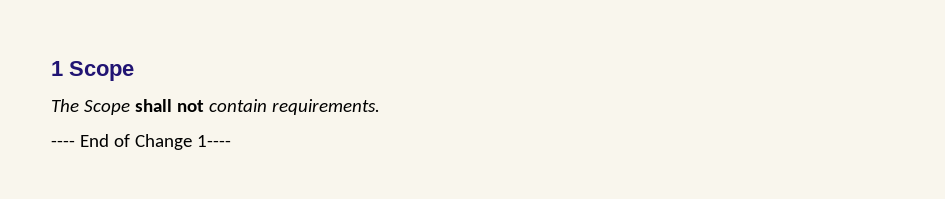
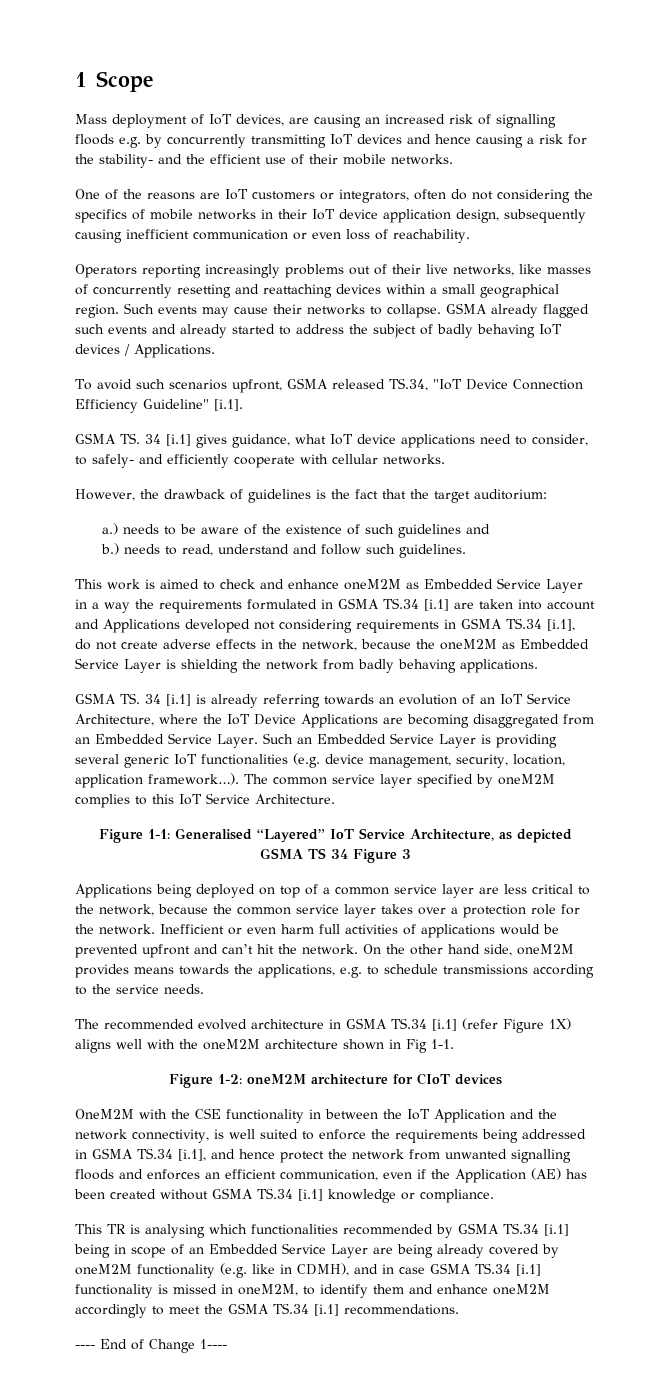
- The Scope shall not contain requirements.
+ Mass deployment of IoT devices, are causing an increased risk of signalling floods e.g. by concurrently transmitting IoT devices and hence causing a risk for the stability- and the efficient use of their mobile networks.
+ One of the reasons are IoT customers or integrators, often do not considering the specifics of mobile networks in their IoT device application design, subsequently causing inefficient communication or even loss of reachability.
+ Operators reporting increasingly problems out of their live networks, like masses of concurrently resetting and reattaching devices within a small geographical region. Such events may cause their networks to collapse. GSMA already flagged such events and already started to address the subject of badly behaving IoT devices / Applications.
+ To avoid such scenarios upfront, GSMA released TS.34, "IoT Device Connection Efficiency Guideline" [i.1].
+ GSMA TS. 34 [i.1] gives guidance, what IoT device applications need to consider, to safely- and efficiently cooperate with cellular networks.
+ However, the drawback of guidelines is the fact that the target auditorium:
+ a.) needs to be aware of the existence of such guidelines and
+ b.) needs to read, understand and follow such guidelines.
+ This work is aimed to check and enhance oneM2M as Embedded Service Layer in a way the requirements formulated in GSMA TS.34 [i.1] are taken into account and Applications developed not considering requirements in GSMA TS.34 [i.1], do not create adverse effects in the network, because the oneM2M as Embedded Service Layer is shielding the network from badly behaving applications.
+ GSMA TS. 34 [i.1] is already referring towards an evolution of an IoT Service Architecture, where the IoT Device Applications are becoming disaggregated from an Embedded Service Layer. Such an Embedded Service Layer is providing several generic IoT functionalities (e.g. device management, security, location, application framework…). The common service layer specified by oneM2M complies to this IoT Service Architecture.
+ Figure 1-1: Generalised “Layered” IoT Service Architecture, as depicted GSMA TS 34 Figure 3
+ Applications being deployed on top of a common service layer are less critical to the network, because the common service layer takes over a protection role for the network. Inefficient or even harm full activities of applications would be prevented upfront and can’t hit the network. On the other hand side, oneM2M provides means towards the applications, e.g. to schedule transmissions according to the service needs.
+ The recommended evolved architecture in GSMA TS.34 [i.1] (refer Figure 1X) aligns well with the oneM2M architecture shown in Fig 1-1.
+ Figure 1-2: oneM2M architecture for CIoT devices
+ OneM2M with the CSE functionality in between the IoT Application and the network connectivity, is well suited to enforce the requirements being addressed in GSMA TS.34 [i.1], and hence protect the network from unwanted signalling floods and enforces an efficient communication, even if the Application (AE) has been created without GSMA TS.34 [i.1] knowledge or compliance.
+ This TR is analysing which functionalities recommended by GSMA TS.34 [i.1] being in scope of an Embedded Service Layer are being already covered by oneM2M functionality (e.g. like in CDMH), and in case GSMA TS.34 [i.1] functionality is missed in oneM2M, to identify them and enhance oneM2M accordingly to meet the GSMA TS.34 [i.1] recommendations.

